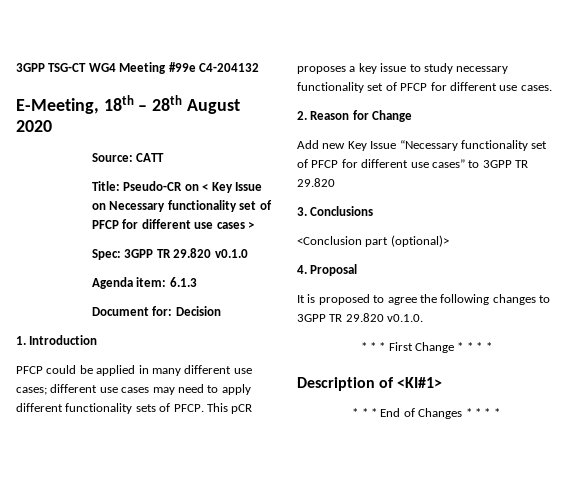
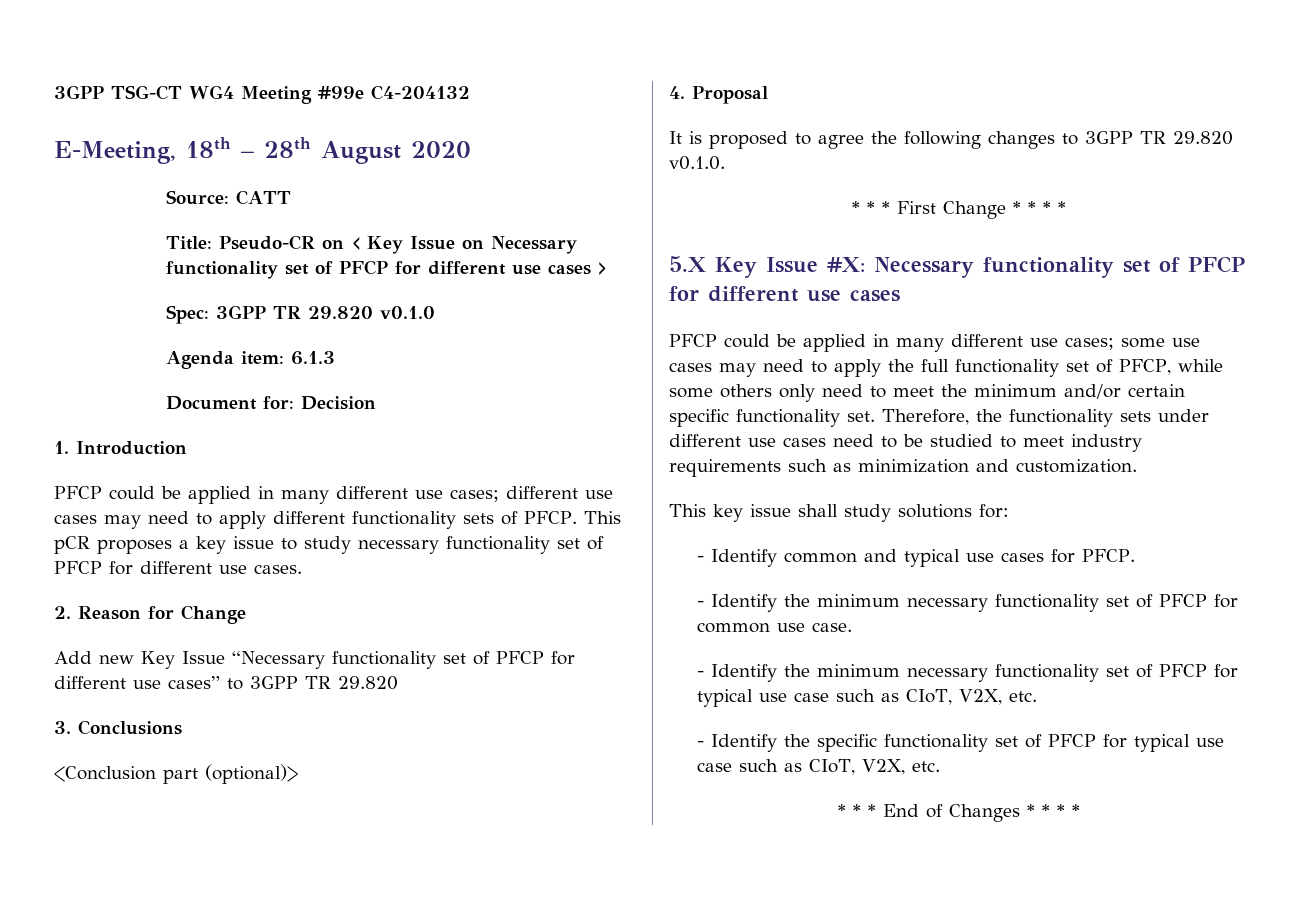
- Description of <KI#1>
+ 5.X Key Issue #X: Necessary functionality set of PFCP for different use cases
+ PFCP could be applied in many different use cases; some use cases may need to apply the full functionality set of PFCP, while some others only need to meet the minimum and/or certain specific functionality set. Therefore, the functionality sets under different use cases need to be studied to meet industry requirements such as minimization and customization.
+ This key issue shall study solutions for:
+ - Identify common and typical use cases for PFCP.
+ - Identify the minimum necessary functionality set of PFCP for common use case.
+ - Identify the minimum necessary functionality set of PFCP for typical use case such as CIoT, V2X, etc.
+ - Identify the specific functionality set of PFCP for typical use case such as CIoT, V2X, etc.

